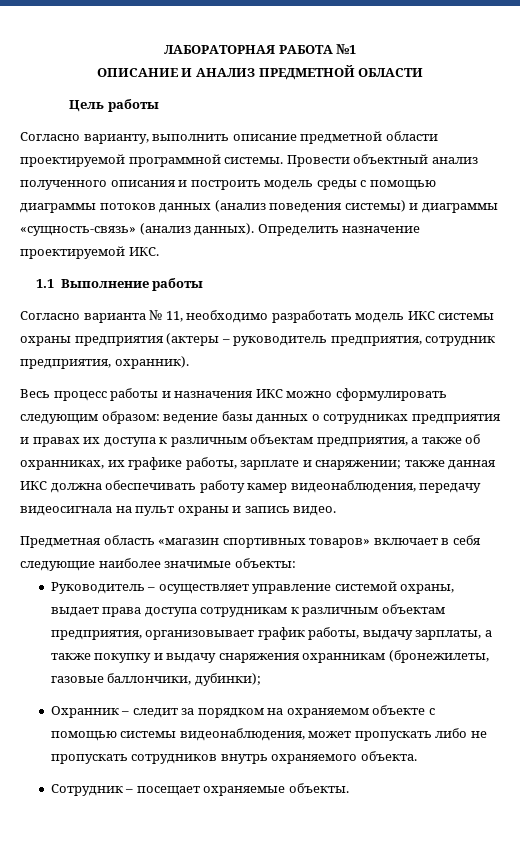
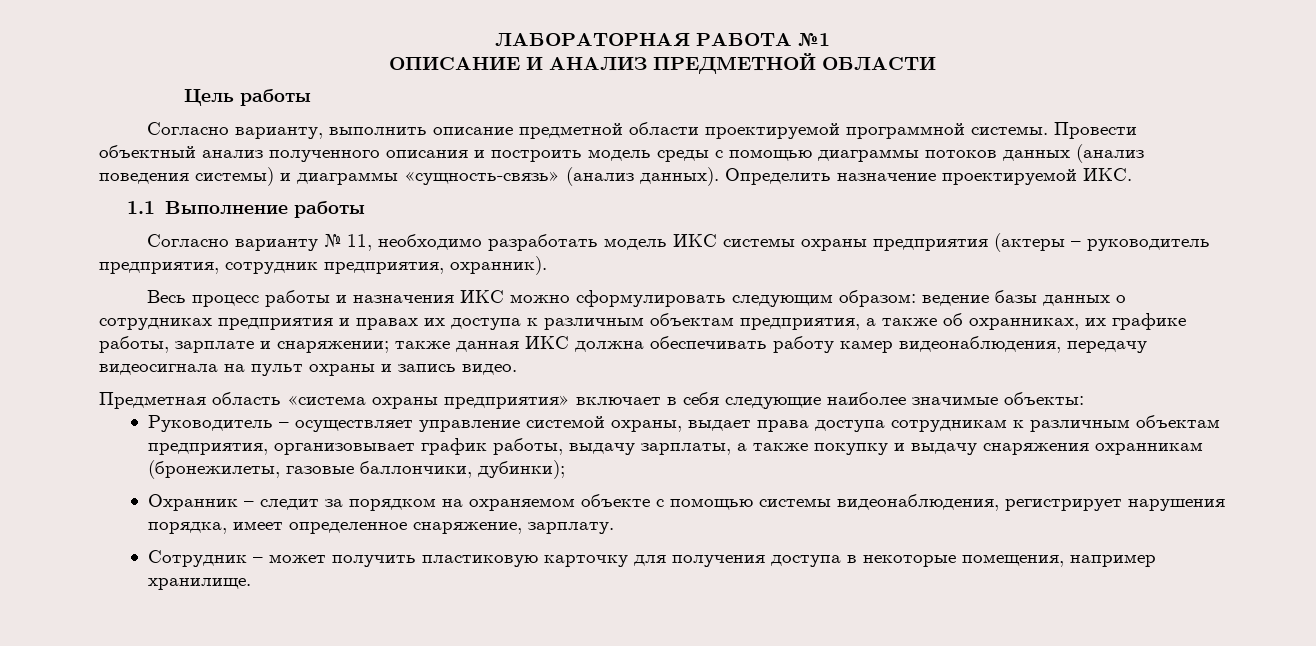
- Согласно варианта № 11, необходимо разработать модель ИКС системы охраны предприятия (актеры – руководитель предприятия, сотрудник предприятия, охранник).
+ Согласно варианту № 11, необходимо разработать модель ИКС системы охраны предприятия (актеры – руководитель предприятия, сотрудник предприятия, охранник).
- Предметная область «магазин спортивных товаров» включает в себя следующие наиболее значимые объекты:
+ Предметная область «система охраны предприятия» включает в себя следующие наиболее значимые объекты:
- Охранник – следит за порядком на охраняемом объекте с помощью системы видеонаблюдения, может пропускать либо не пропускать сотрудников внутрь охраняемого объекта.
- Сотрудник – посещает охраняемые объекты.
+ Охранник – следит за порядком на охраняемом объекте с помощью системы видеонаблюдения, регистрирует нарушения порядка, имеет определенное снаряжение, зарплату.
+ Сотрудник – может получить пластиковую карточку для получения доступа в некоторые помещения, например хранилище.

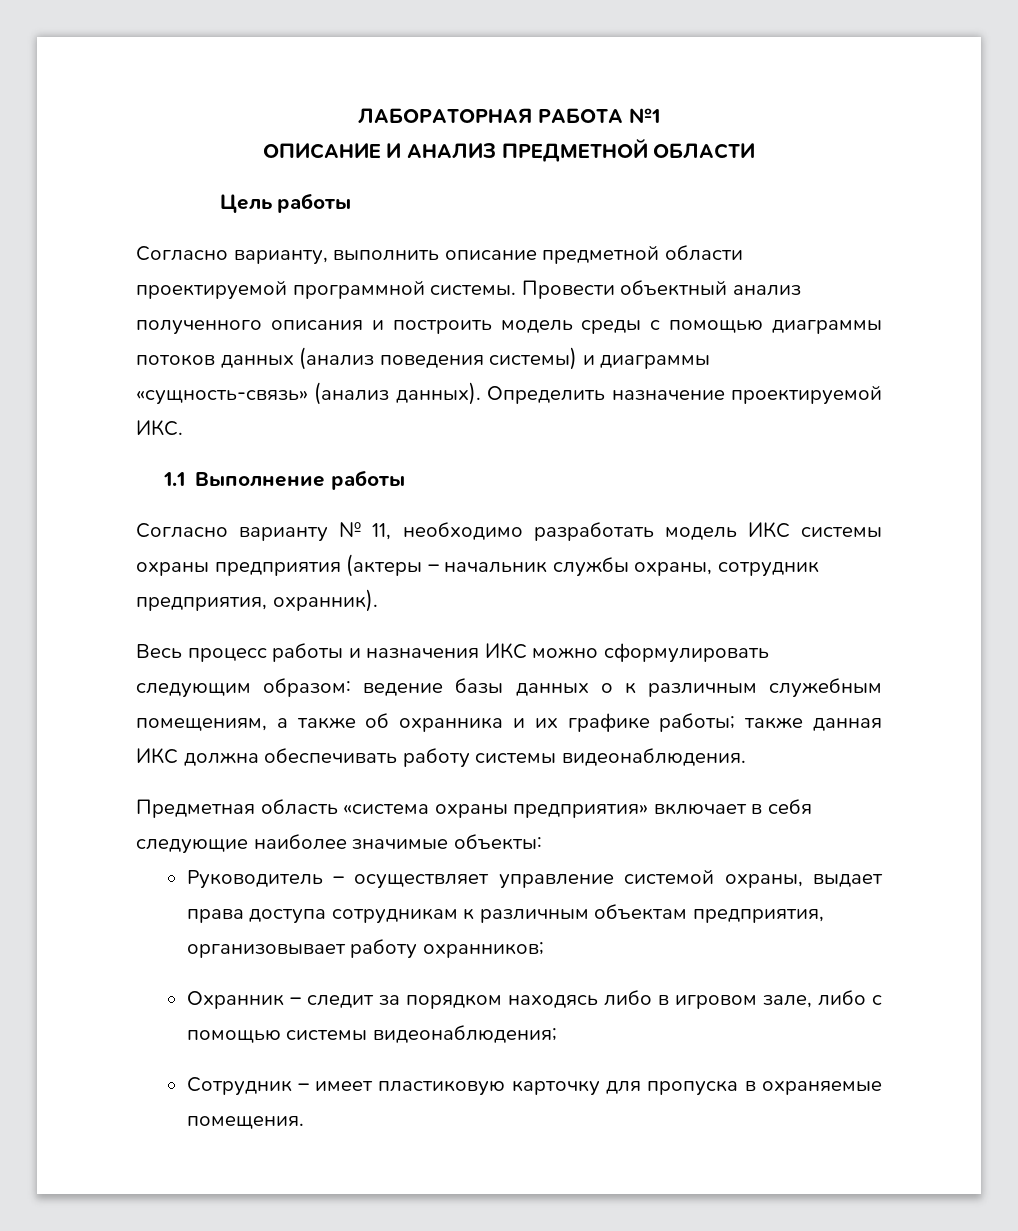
- Согласно варианту № 11, необходимо разработать модель ИКС системы охраны предприятия (актеры – руководитель предприятия, сотрудник предприятия, охранник).
+ Согласно варианту № 11, необходимо разработать модель ИКС системы охраны предприятия (актеры – начальник службы охраны, сотрудник предприятия, охранник).
- Весь процесс работы и назначения ИКС можно сформулировать следующим образом: ведение базы данных о сотрудниках предприятия и правах их доступа к различным объектам предприятия, а также об охранниках, их графике работы, зарплате и снаряжении; также данная ИКС должна обеспечивать работу камер видеонаблюдения, передачу видеосигнала на пульт охраны и запись видео.
+ Весь процесс работы и назначения ИКС можно сформулировать следующим образом: ведение базы данных о к различным служебным помещениям, а также об охранника и их графике работы; также данная ИКС должна обеспечивать работу системы видеонаблюдения.
- Руководитель – осуществляет управление системой охраны, выдает права доступа сотрудникам к различным объектам предприятия, организовывает график работы, выдачу зарплаты, а также покупку и выдачу снаряжения охранникам (бронежилеты, газовые баллончики, дубинки);
+ Руководитель – осуществляет управление системой охраны, выдает права доступа сотрудникам к различным объектам предприятия, организовывает работу охранников;
- Охранник – следит за порядком на охраняемом объекте с помощью системы видеонаблюдения, регистрирует нарушения порядка, имеет определенное снаряжение, зарплату.
+ Охранник – следит за порядком находясь либо в игровом зале, либо с помощью системы видеонаблюдения;
- Сотрудник – может получить пластиковую карточку для получения доступа в некоторые помещения, например хранилище.
+ Сотрудник – имеет пластиковую карточку для пропуска в охраняемые помещения.

